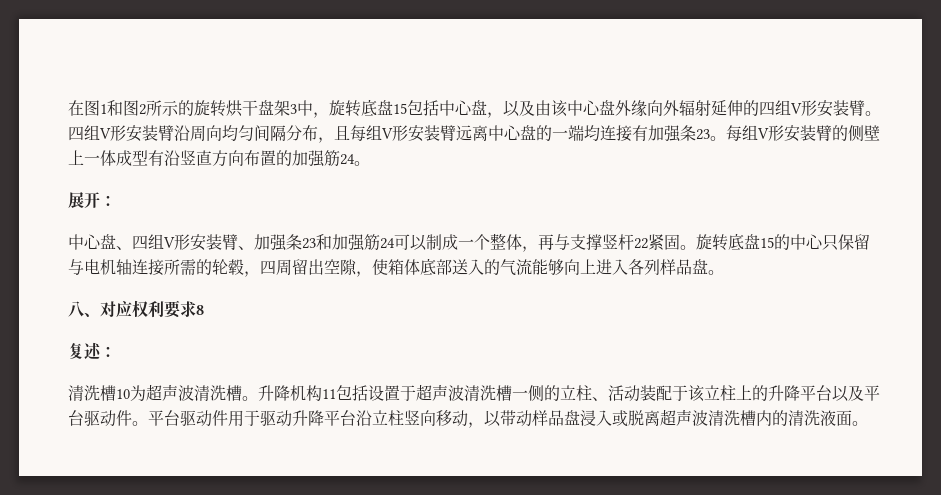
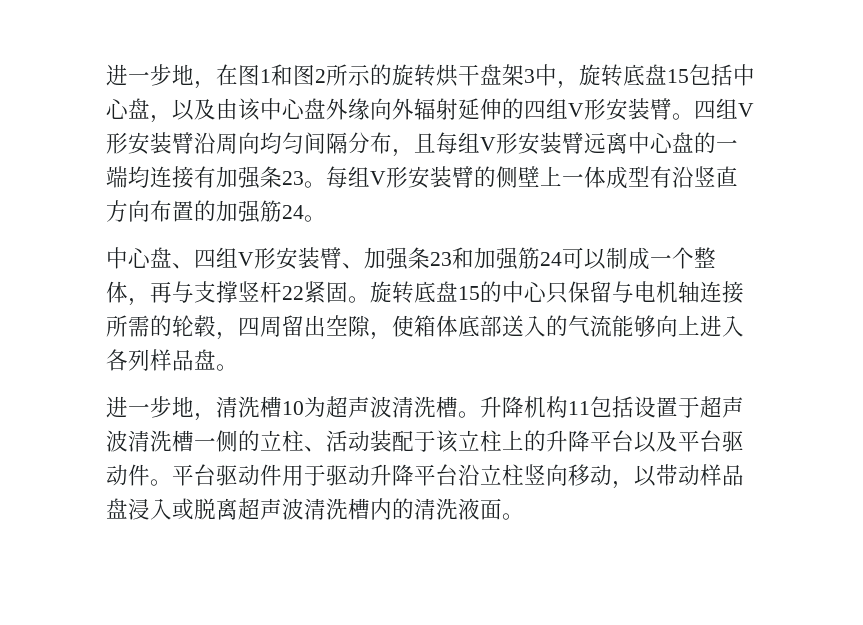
- 在图1和图2所示的旋转烘干盘架3中，旋转底盘15包括中心盘，以及由该中心盘外缘向外辐射延伸的四组V形安装臂。
+ 进一步地，在图1和图2所示的旋转烘干盘架3中，旋转底盘15包括中心盘，以及由该中心盘外缘向外辐射延伸的四组V形安装臂。
- 展开：
- 八、对应权利要求8
- 复述：
- 清洗槽10为超声波清洗槽。
+ 进一步地，清洗槽10为超声波清洗槽。

